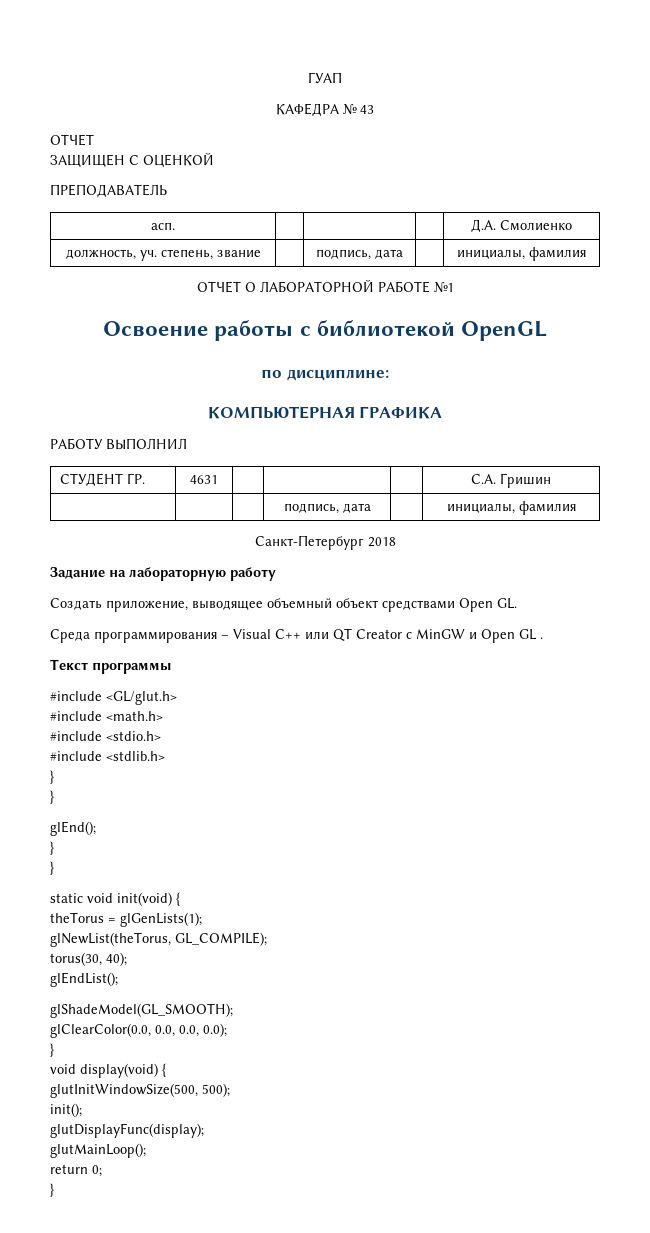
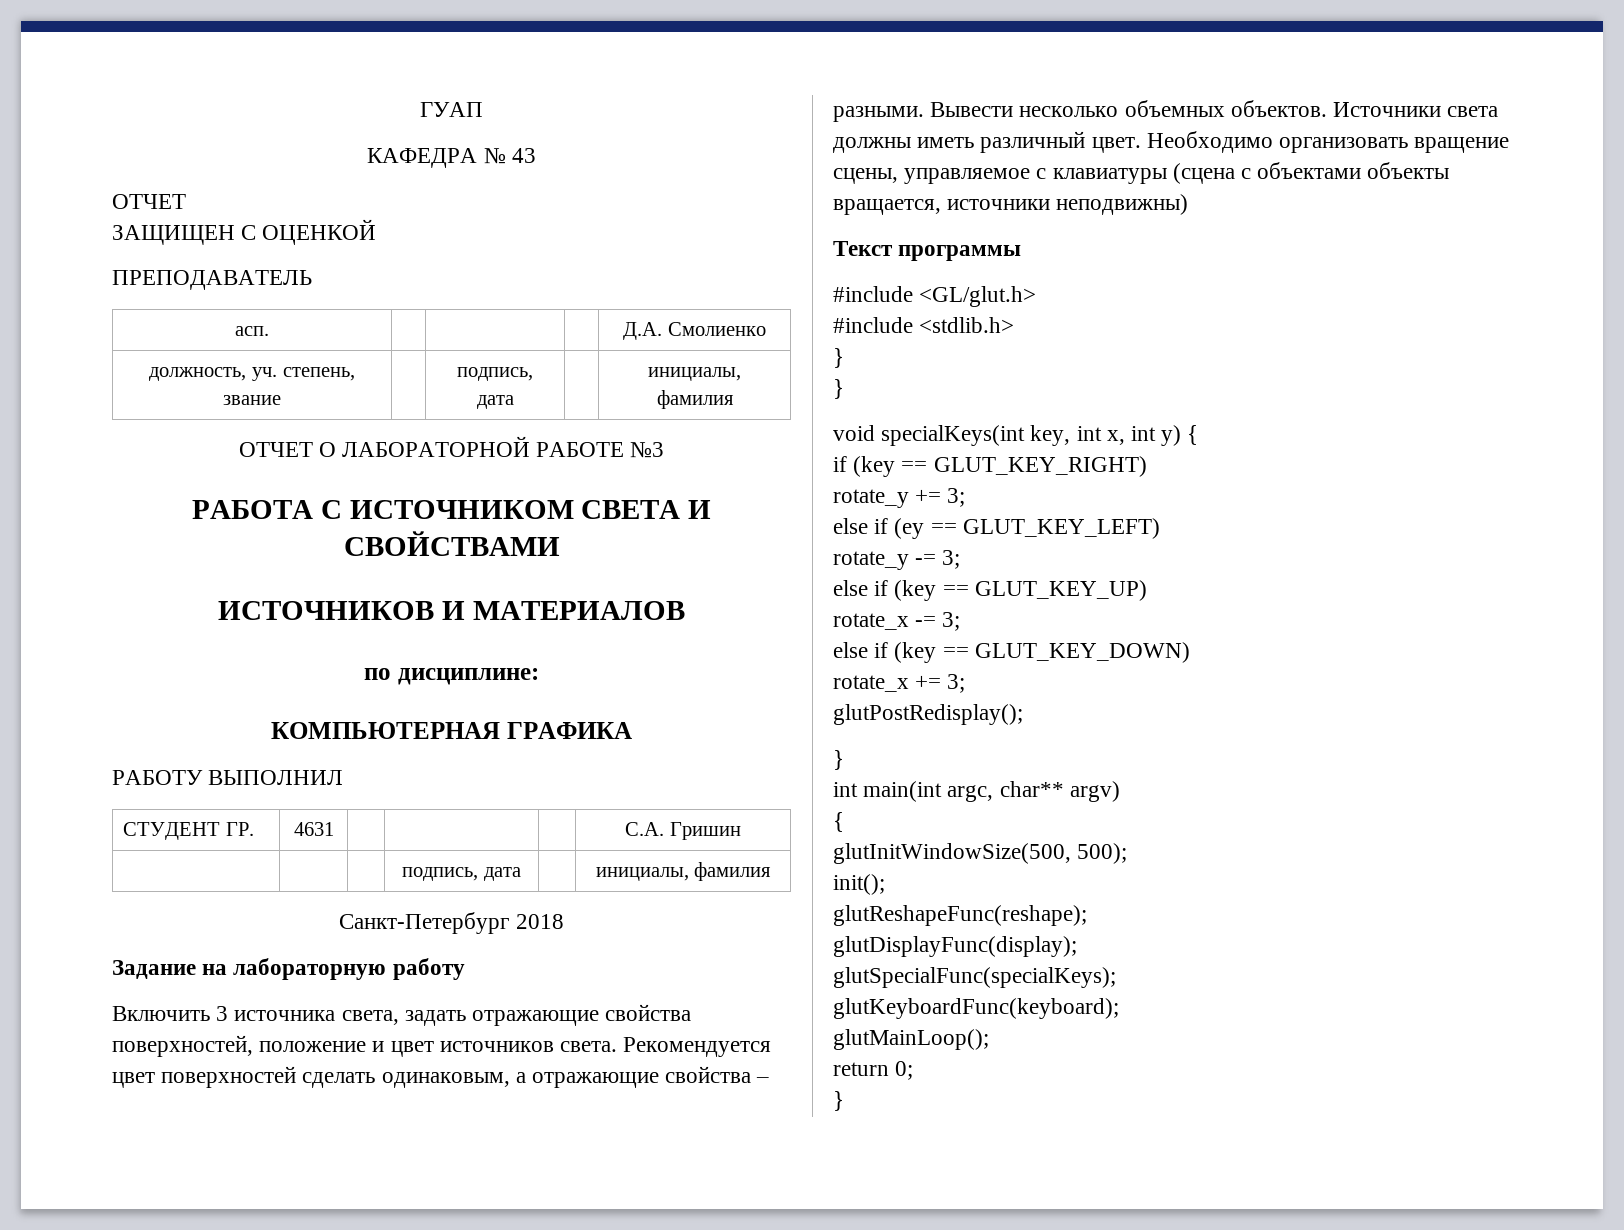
- ОТЧЕТ О ЛАБОРАТОРНОЙ РАБОТЕ №1
- Освоение работы с библиотекой OpenGL
+ ОТЧЕТ О ЛАБОРАТОРНОЙ РАБОТЕ №3
+ РАБОТА С ИСТОЧНИКОМ СВЕТА И СВОЙСТВАМИ
+ ИСТОЧНИКОВ И МАТЕРИАЛОВ
- Создать приложение, выводящее объемный объект средствами Open GL.
- Среда программирования – Visual C++ или QT Creator c MinGW и Open GL .
+ Включить 3 источника света, задать отражающие свойства поверхностей, положение и цвет источников света. Рекомендуется цвет поверхностей сделать одинаковым, а отражающие свойства – разными. Вывести несколько объемных объектов. Источники света должны иметь различный цвет. Необходимо организовать вращение сцены, управляемое с клавиатуры (сцена с объектами объекты вращается, источники неподвижны)
- #include <math.h>
- #include <stdio.h>
- glEnd();
+ void specialKeys(int key, int x, int y) {
+ if (key == GLUT_KEY_RIGHT)
+ rotate_y += 3;
+ else if (ey == GLUT_KEY_LEFT)
+ rotate_y -= 3;
+ else if (key == GLUT_KEY_UP)
+ rotate_x -= 3;
+ else if (key == GLUT_KEY_DOWN)
+ rotate_x += 3;
+ glutPostRedisplay();
  }
- }
- static void init(void) {
- theTorus = glGenLists(1);
- glNewList(theTorus, GL_COMPILE);
- torus(30, 40);
- glEndList();
- glShadeModel(GL_SMOOTH);
- glClearColor(0.0, 0.0, 0.0, 0.0);
- }
- void display(void) {
+ int main(int argc, char** argv)
+ {
+ glutReshapeFunc(reshape);
+ glutSpecialFunc(specialKeys);
+ glutKeyboardFunc(keyboard);

